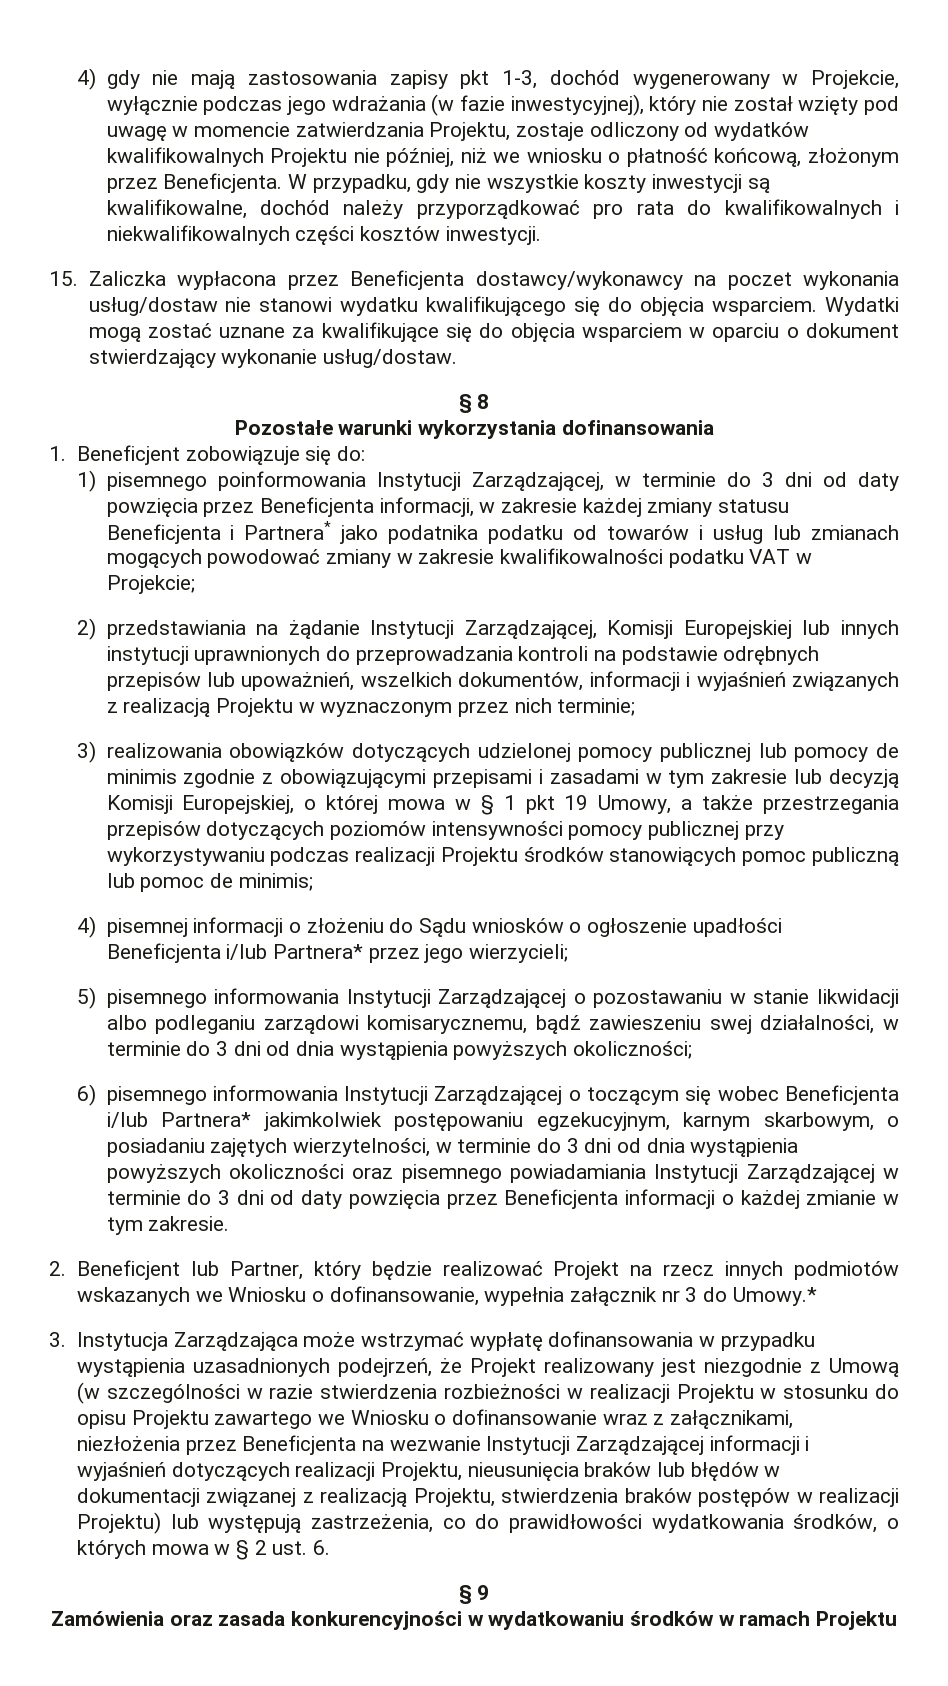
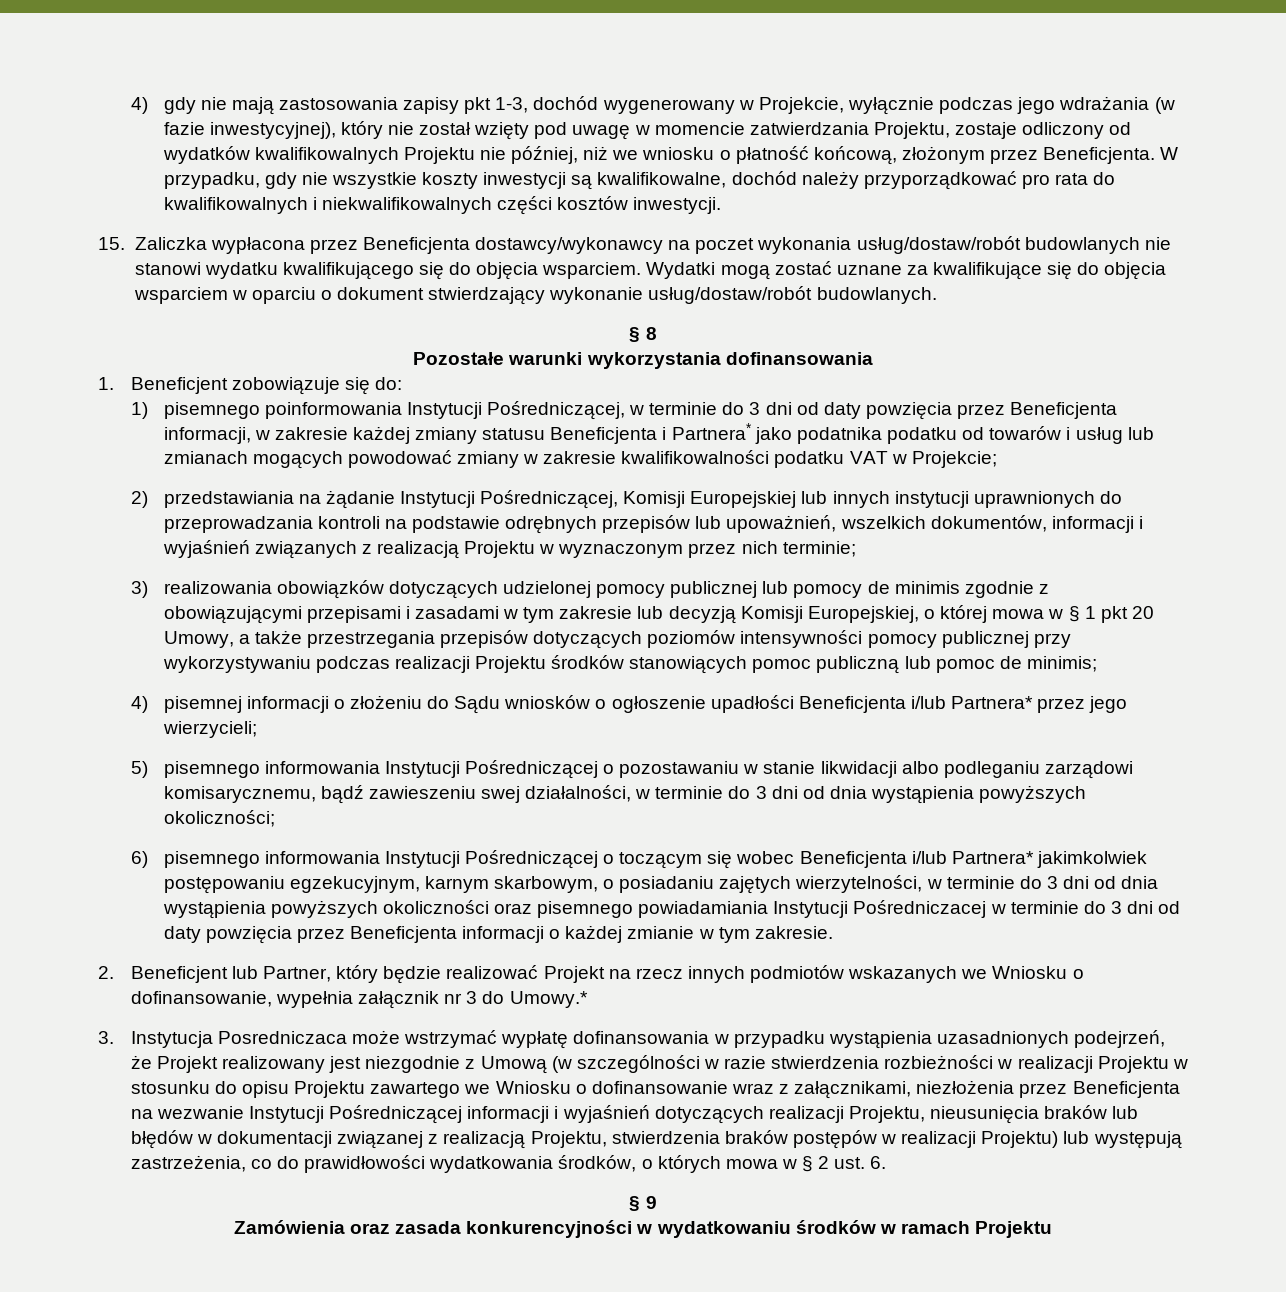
- 15. Zaliczka wypłacona przez Beneficjenta dostawcy/wykonawcy na poczet wykonania usług/dostaw nie stanowi wydatku kwalifikującego się do objęcia wsparciem.
+ 15. Zaliczka wypłacona przez Beneficjenta dostawcy/wykonawcy na poczet wykonania usług/dostaw/robót budowlanych nie stanowi wydatku kwalifikującego się do objęcia wsparciem.
- Wydatki mogą zostać uznane za kwalifikujące się do objęcia wsparciem w oparciu o dokument stwierdzający wykonanie usług/dostaw.
+ Wydatki mogą zostać uznane za kwalifikujące się do objęcia wsparciem w oparciu o dokument stwierdzający wykonanie usług/dostaw/robót budowlanych.
- 1) pisemnego poinformowania Instytucji Zarządzającej, w terminie do 3 dni od daty powzięcia przez Beneficjenta informacji, w zakresie każdej zmiany statusu Beneficjenta i Partnera* jako podatnika podatku od towarów i usług lub zmianach mogących powodować zmiany w zakresie kwalifikowalności podatku VAT w Projekcie;
+ 1) pisemnego poinformowania Instytucji Pośredniczącej, w terminie do 3 dni od daty powzięcia przez Beneficjenta informacji, w zakresie każdej zmiany statusu Beneficjenta i Partnera* jako podatnika podatku od towarów i usług lub zmianach mogących powodować zmiany w zakresie kwalifikowalności podatku VAT w Projekcie;
- 2) przedstawiania na żądanie Instytucji Zarządzającej, Komisji Europejskiej lub innych instytucji uprawnionych do przeprowadzania kontroli na podstawie odrębnych przepisów lub upoważnień, wszelkich dokumentów, informacji i wyjaśnień związanych z realizacją Projektu w wyznaczonym przez nich terminie;
+ 2) przedstawiania na żądanie Instytucji Pośredniczącej, Komisji Europejskiej lub innych instytucji uprawnionych do przeprowadzania kontroli na podstawie odrębnych przepisów lub upoważnień, wszelkich dokumentów, informacji i wyjaśnień związanych z realizacją Projektu w wyznaczonym przez nich terminie;
- 3) realizowania obowiązków dotyczących udzielonej pomocy publicznej lub pomocy de minimis zgodnie z obowiązującymi przepisami i zasadami w tym zakresie lub decyzją Komisji Europejskiej, o której mowa w § 1 pkt 19 Umowy, a także przestrzegania przepisów dotyczących poziomów intensywności pomocy publicznej przy wykorzystywaniu podczas realizacji Projektu środków stanowiących pomoc publiczną lub pomoc de minimis;
+ 3) realizowania obowiązków dotyczących udzielonej pomocy publicznej lub pomocy de minimis zgodnie z obowiązującymi przepisami i zasadami w tym zakresie lub decyzją Komisji Europejskiej, o której mowa w § 1 pkt 20 Umowy, a także przestrzegania przepisów dotyczących poziomów intensywności pomocy publicznej przy wykorzystywaniu podczas realizacji Projektu środków stanowiących pomoc publiczną lub pomoc de minimis;
- 5) pisemnego informowania Instytucji Zarządzającej o pozostawaniu w stanie likwidacji albo podleganiu zarządowi komisarycznemu, bądź zawieszeniu swej działalności, w terminie do 3 dni od dnia wystąpienia powyższych okoliczności;
+ 5) pisemnego informowania Instytucji Pośredniczącej o pozostawaniu w stanie likwidacji albo podleganiu zarządowi komisarycznemu, bądź zawieszeniu swej działalności, w terminie do 3 dni od dnia wystąpienia powyższych okoliczności;
- 6) pisemnego informowania Instytucji Zarządzającej o toczącym się wobec Beneficjenta i/lub Partnera* jakimkolwiek postępowaniu egzekucyjnym, karnym skarbowym, o posiadaniu zajętych wierzytelności, w terminie do 3 dni od dnia wystąpienia powyższych okoliczności oraz pisemnego powiadamiania Instytucji Zarządzającej w terminie do 3 dni od daty powzięcia przez Beneficjenta informacji o każdej zmianie w tym zakresie.
+ 6) pisemnego informowania Instytucji Pośredniczącej o toczącym się wobec Beneficjenta i/lub Partnera* jakimkolwiek postępowaniu egzekucyjnym, karnym skarbowym, o posiadaniu zajętych wierzytelności, w terminie do 3 dni od dnia wystąpienia powyższych okoliczności oraz pisemnego powiadamiania Instytucji Pośredniczacej w terminie do 3 dni od daty powzięcia przez Beneficjenta informacji o każdej zmianie w tym zakresie.
- 3. Instytucja Zarządzająca może wstrzymać wypłatę dofinansowania w przypadku wystąpienia uzasadnionych podejrzeń, że Projekt realizowany jest niezgodnie z Umową (w szczególności w razie stwierdzenia rozbieżności w realizacji Projektu w stosunku do opisu Projektu zawartego we Wniosku o dofinansowanie wraz z załącznikami, niezłożenia przez Beneficjenta na wezwanie Instytucji Zarządzającej informacji i wyjaśnień dotyczących realizacji Projektu, nieusunięcia braków lub błędów w dokumentacji związanej z realizacją Projektu, stwierdzenia braków postępów w realizacji Projektu) lub występują zastrzeżenia, co do prawidłowości wydatkowania środków, o których mowa w § 2 ust. 6.
+ 3. Instytucja Posredniczaca może wstrzymać wypłatę dofinansowania w przypadku wystąpienia uzasadnionych podejrzeń, że Projekt realizowany jest niezgodnie z Umową (w szczególności w razie stwierdzenia rozbieżności w realizacji Projektu w stosunku do opisu Projektu zawartego we Wniosku o dofinansowanie wraz z załącznikami, niezłożenia przez Beneficjenta na wezwanie Instytucji Pośredniczącej informacji i wyjaśnień dotyczących realizacji Projektu, nieusunięcia braków lub błędów w dokumentacji związanej z realizacją Projektu, stwierdzenia braków postępów w realizacji Projektu) lub występują zastrzeżenia, co do prawidłowości wydatkowania środków, o których mowa w § 2 ust. 6.

